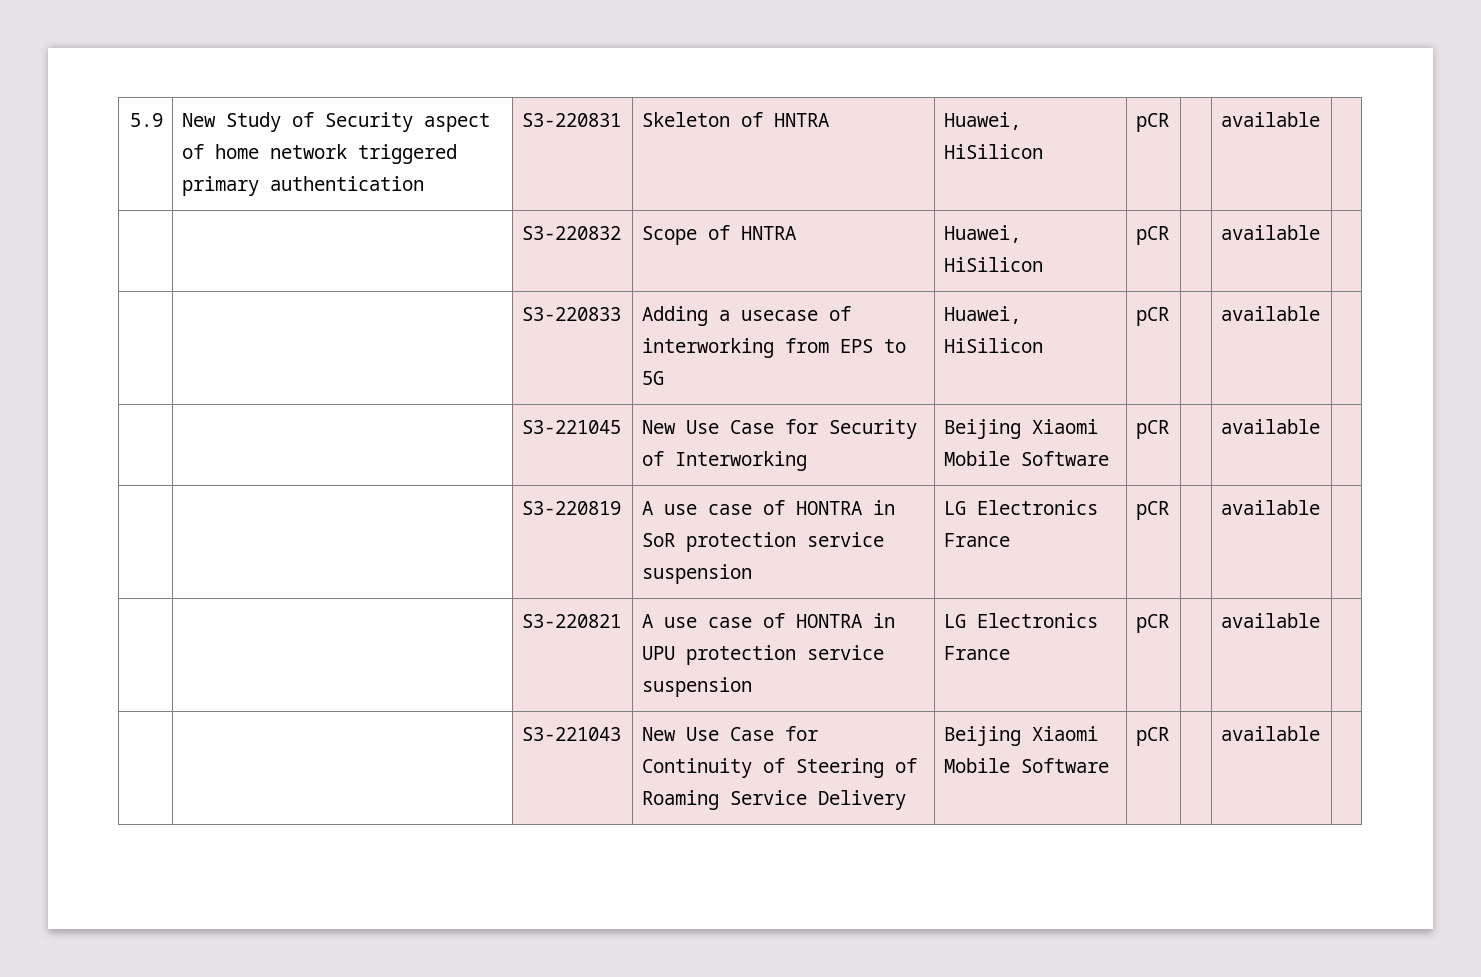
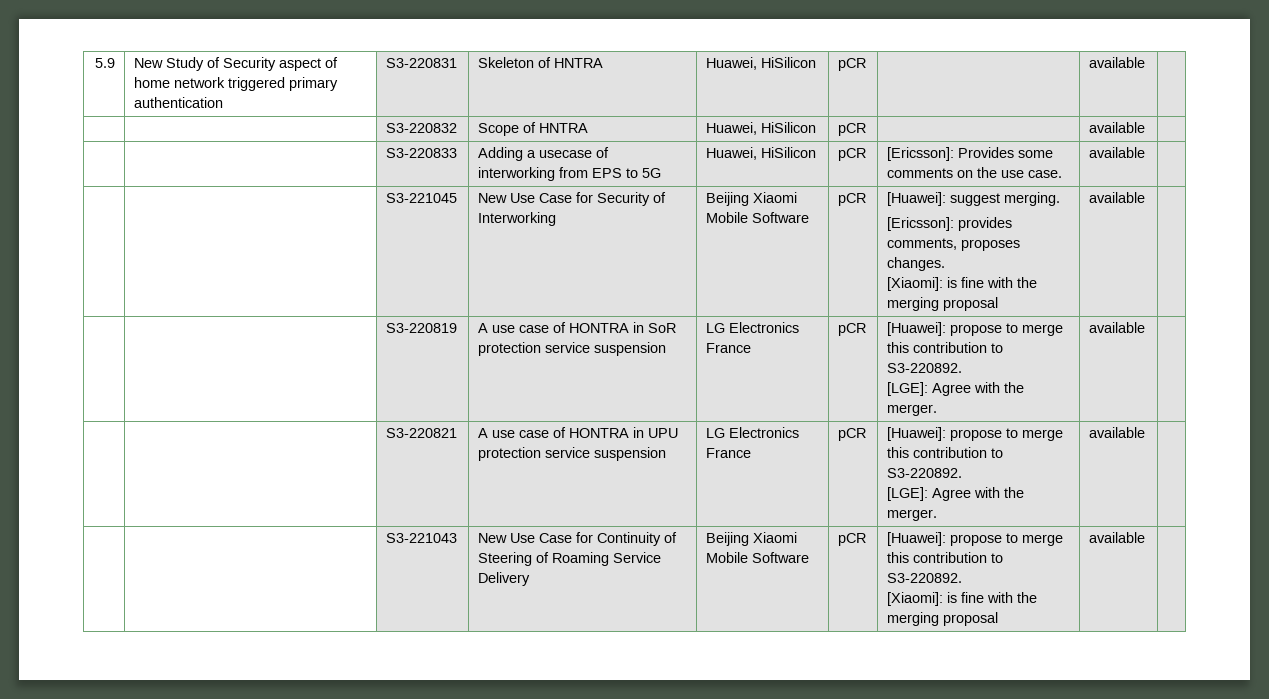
- | | S3-220833 | Adding a usecase of interworking from EPS to 5G | Huawei, HiSilicon | pCR | | available |
+ | | S3-220833 | Adding a usecase of interworking from EPS to 5G | Huawei, HiSilicon | pCR | [Ericsson]: Provides some comments on the use case. | available |
- | | S3-221045 | New Use Case for Security of Interworking | Beijing Xiaomi Mobile Software | pCR | | available |
+ | | S3-221045 | New Use Case for Security of Interworking | Beijing Xiaomi Mobile Software | pCR | [Huawei]: suggest merging.
+ [Ericsson]: provides comments, proposes changes.
+ [Xiaomi]: is fine with the merging proposal | available |
- | | S3-220819 | A use case of HONTRA in SoR protection service suspension | LG Electronics France | pCR | | available |
+ | | S3-220819 | A use case of HONTRA in SoR protection service suspension | LG Electronics France | pCR | [Huawei]: propose to merge this contribution to S3-220892.
+ [LGE]: Agree with the merger. | available |
- | | S3-220821 | A use case of HONTRA in UPU protection service suspension | LG Electronics France | pCR | | available |
+ | | S3-220821 | A use case of HONTRA in UPU protection service suspension | LG Electronics France | pCR | [Huawei]: propose to merge this contribution to S3-220892.
+ [LGE]: Agree with the merger. | available |
- | | S3-221043 | New Use Case for Continuity of Steering of Roaming Service Delivery | Beijing Xiaomi Mobile Software | pCR | | available |
+ | | S3-221043 | New Use Case for Continuity of Steering of Roaming Service Delivery | Beijing Xiaomi Mobile Software | pCR | [Huawei]: propose to merge this contribution to S3-220892.
+ [Xiaomi]: is fine with the merging proposal | available |

